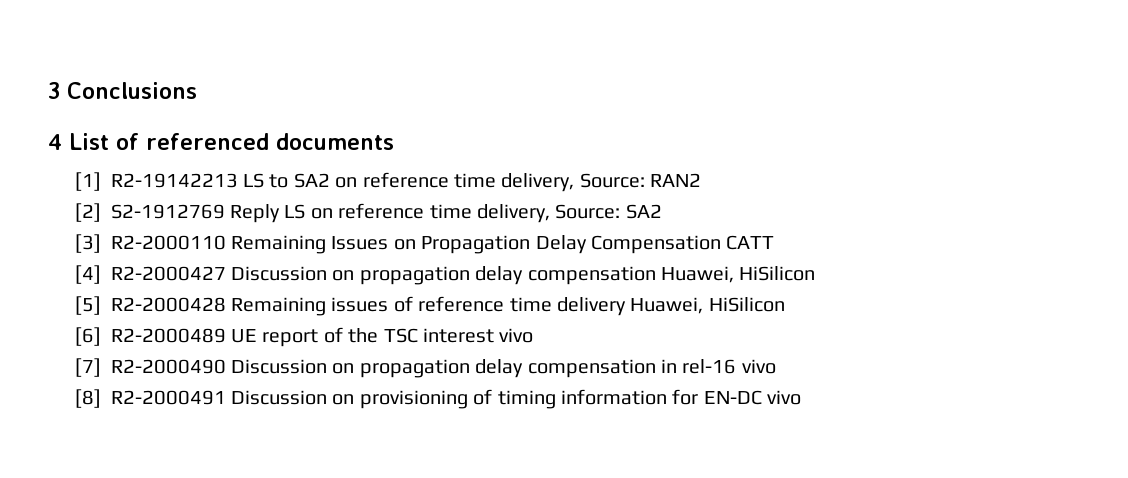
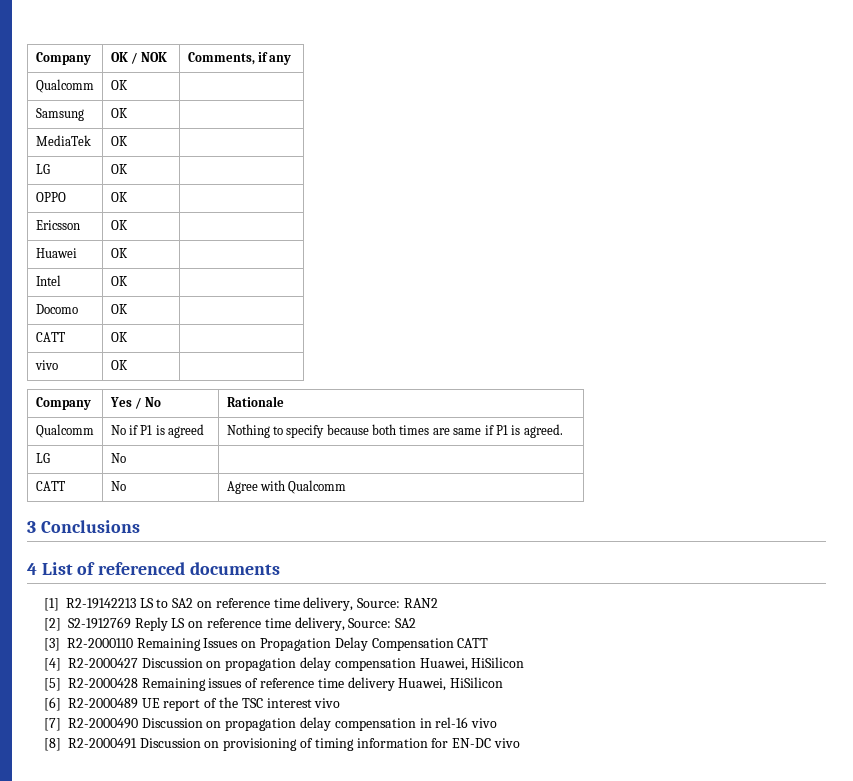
+ Company | OK / NOK | Comments, if any
+ Qualcomm | OK |
+ Samsung | OK |
+ MediaTek | OK |
+ LG | OK |
+ OPPO | OK |
+ Ericsson | OK |
+ Huawei | OK |
+ Intel | OK |
+ Docomo | OK |
+ CATT | OK |
+ vivo | OK |
+ Company | Yes / No | Rationale
+ Qualcomm | No if P1 is agreed | Nothing to specify because both times are same if P1 is agreed.
+ LG | No |
+ CATT | No | Agree with Qualcomm

